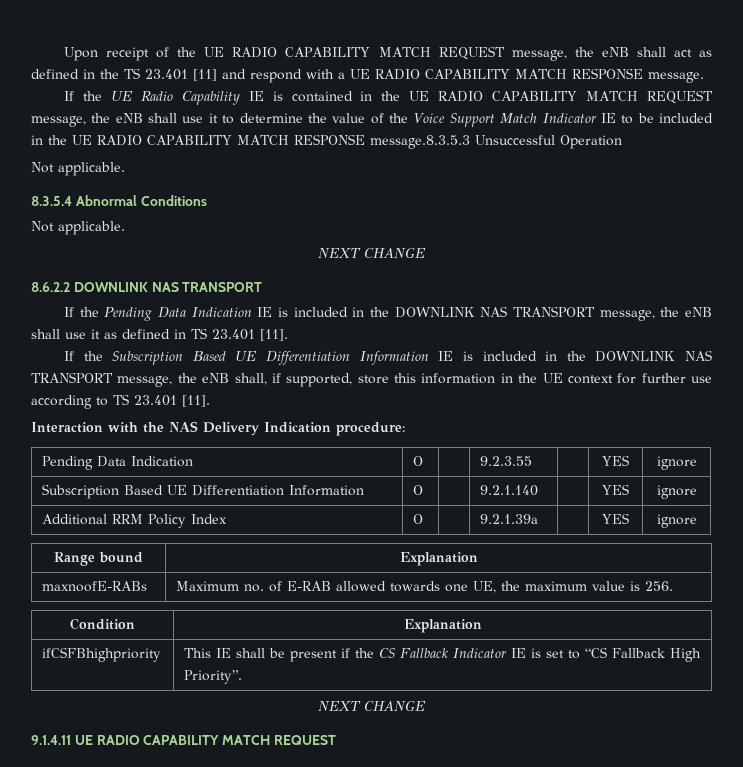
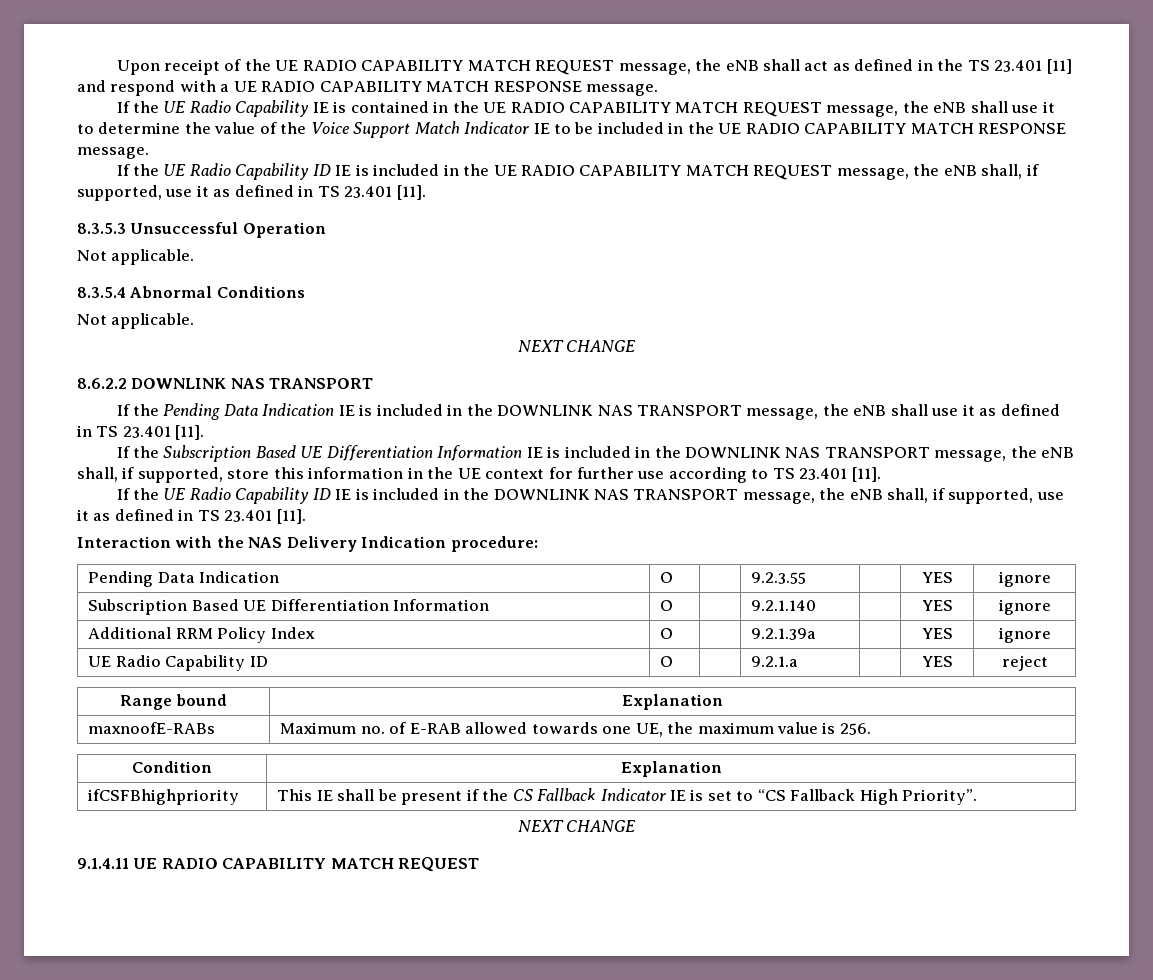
- If the UE Radio Capability IE is contained in the UE RADIO CAPABILITY MATCH REQUEST message, the eNB shall use it to determine the value of the Voice Support Match Indicator IE to be included in the UE RADIO CAPABILITY MATCH RESPONSE message.8.3.5.3 Unsuccessful Operation
+ If the UE Radio Capability IE is contained in the UE RADIO CAPABILITY MATCH REQUEST message, the eNB shall use it to determine the value of the Voice Support Match Indicator IE to be included in the UE RADIO CAPABILITY MATCH RESPONSE message.
+ If the UE Radio Capability ID IE is included in the UE RADIO CAPABILITY MATCH REQUEST message, the eNB shall, if supported, use it as defined in TS 23.401 [11].
+ 8.3.5.3 Unsuccessful Operation
+ If the UE Radio Capability ID IE is included in the DOWNLINK NAS TRANSPORT message, the eNB shall, if supported, use it as defined in TS 23.401 [11].
+ UE Radio Capability ID | O | | 9.2.1.a | | YES | reject

